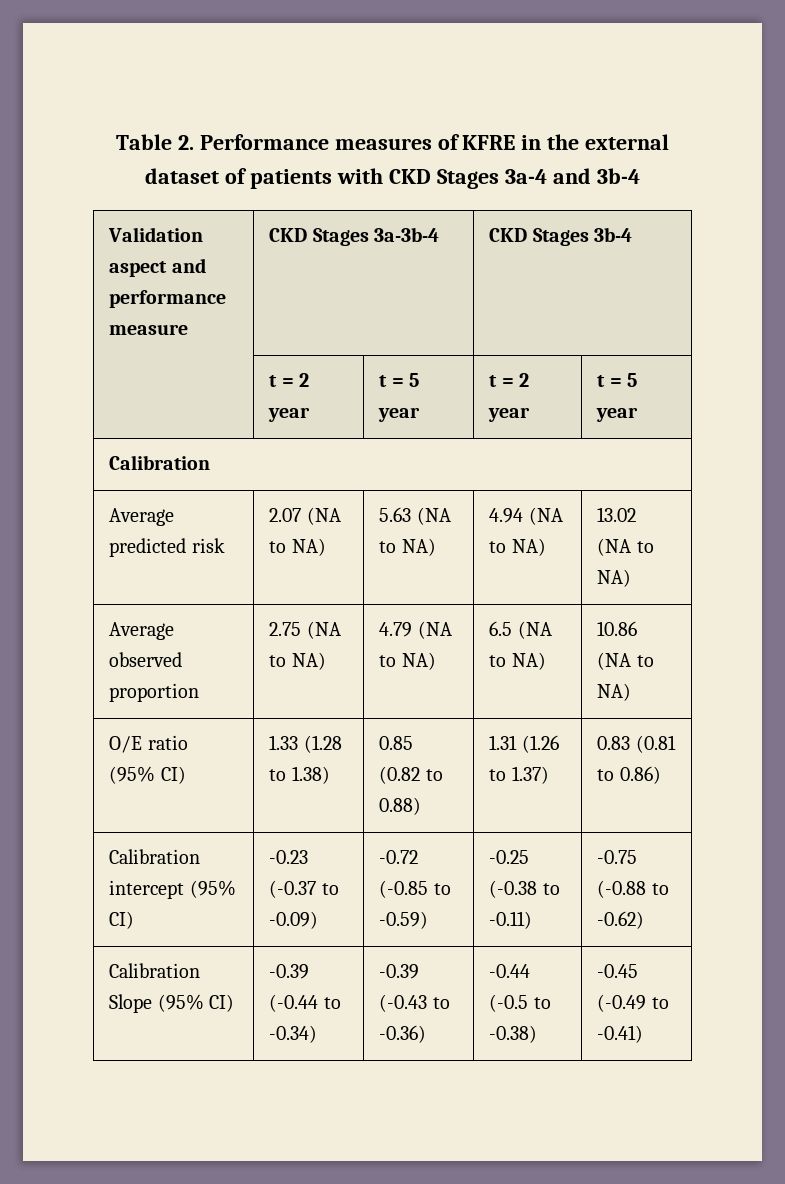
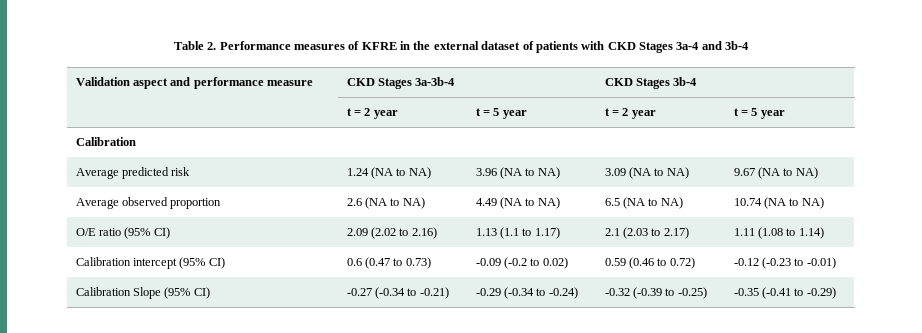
- Average predicted risk | 2.07 (NA to NA) | 5.63 (NA to NA) | 4.94 (NA to NA) | 13.02 (NA to NA)
+ Average predicted risk | 1.24 (NA to NA) | 3.96 (NA to NA) | 3.09 (NA to NA) | 9.67 (NA to NA)
- Average observed proportion | 2.75 (NA to NA) | 4.79 (NA to NA) | 6.5 (NA to NA) | 10.86 (NA to NA)
+ Average observed proportion | 2.6 (NA to NA) | 4.49 (NA to NA) | 6.5 (NA to NA) | 10.74 (NA to NA)
- O/E ratio (95% CI) | 1.33 (1.28 to 1.38) | 0.85 (0.82 to 0.88) | 1.31 (1.26 to 1.37) | 0.83 (0.81 to 0.86)
- Calibration intercept (95% CI) | -0.23 (-0.37 to -0.09) | -0.72 (-0.85 to -0.59) | -0.25 (-0.38 to -0.11) | -0.75 (-0.88 to -0.62)
- Calibration Slope (95% CI) | -0.39 (-0.44 to -0.34) | -0.39 (-0.43 to -0.36) | -0.44 (-0.5 to -0.38) | -0.45 (-0.49 to -0.41)
+ O/E ratio (95% CI) | 2.09 (2.02 to 2.16) | 1.13 (1.1 to 1.17) | 2.1 (2.03 to 2.17) | 1.11 (1.08 to 1.14)
+ Calibration intercept (95% CI) | 0.6 (0.47 to 0.73) | -0.09 (-0.2 to 0.02) | 0.59 (0.46 to 0.72) | -0.12 (-0.23 to -0.01)
+ Calibration Slope (95% CI) | -0.27 (-0.34 to -0.21) | -0.29 (-0.34 to -0.24) | -0.32 (-0.39 to -0.25) | -0.35 (-0.41 to -0.29)

